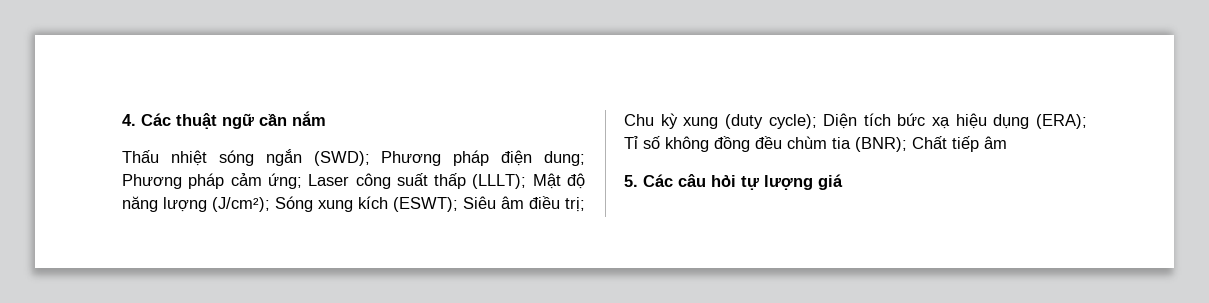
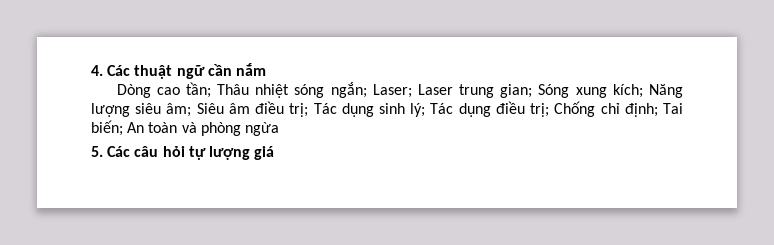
- Thấu nhiệt sóng ngắn (SWD); Phương pháp điện dung; Phương pháp cảm ứng; Laser công suất thấp (LLLT); Mật độ năng lượng (J/cm²); Sóng xung kích (ESWT); Siêu âm điều trị; Chu kỳ xung (duty cycle); Diện tích bức xạ hiệu dụng (ERA); Tỉ số không đồng đều chùm tia (BNR); Chất tiếp âm
+ Dòng cao tần; Thâu nhiệt sóng ngắn; Laser; Laser trung gian; Sóng xung kích; Năng lượng siêu âm; Siêu âm điều trị; Tác dụng sinh lý; Tác dụng điều trị; Chống chỉ định; Tai biến; An toàn và phòng ngừa

